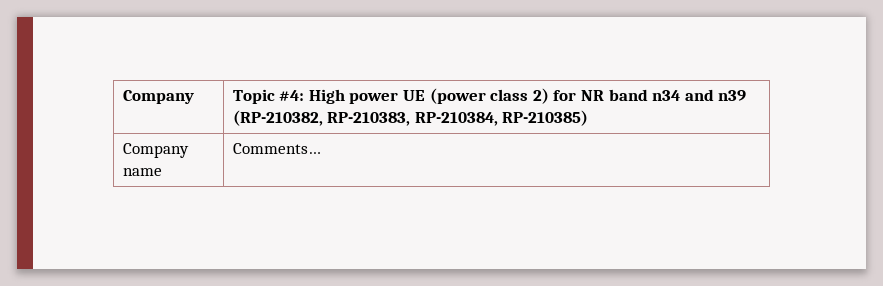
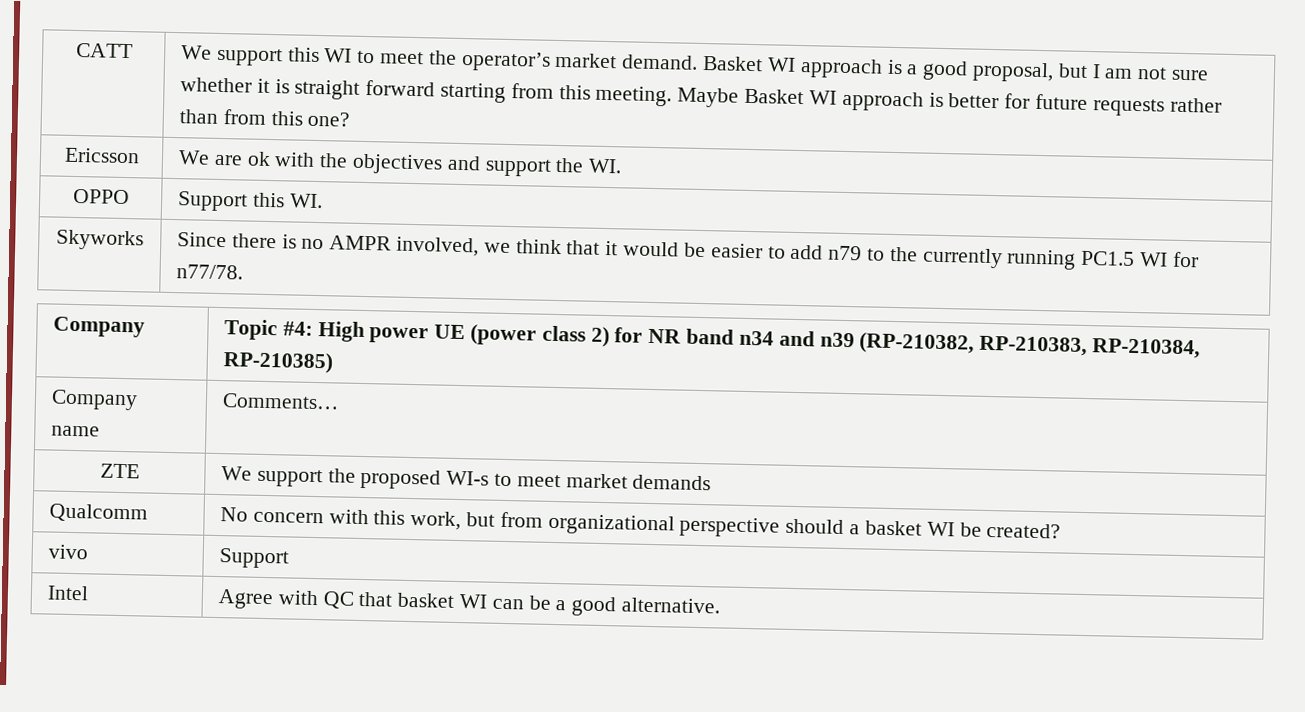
+ CATT | We support this WI to meet the operator’s market demand. Basket WI approach is a good proposal, but I am not sure whether it is straight forward starting from this meeting. Maybe Basket WI approach is better for future requests rather than from this one?
+ Ericsson | We are ok with the objectives and support the WI.
+ OPPO | Support this WI.
+ Skyworks | Since there is no AMPR involved, we think that it would be easier to add n79 to the currently running PC1.5 WI for n77/78.
+ ZTE | We support the proposed WI-s to meet market demands
+ Qualcomm | No concern with this work, but from organizational perspective should a basket WI be created?
+ vivo | Support
+ Intel | Agree with QC that basket WI can be a good alternative.

